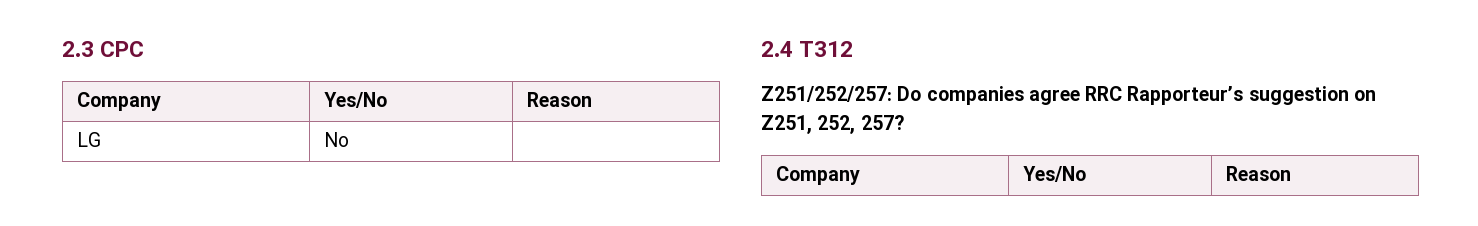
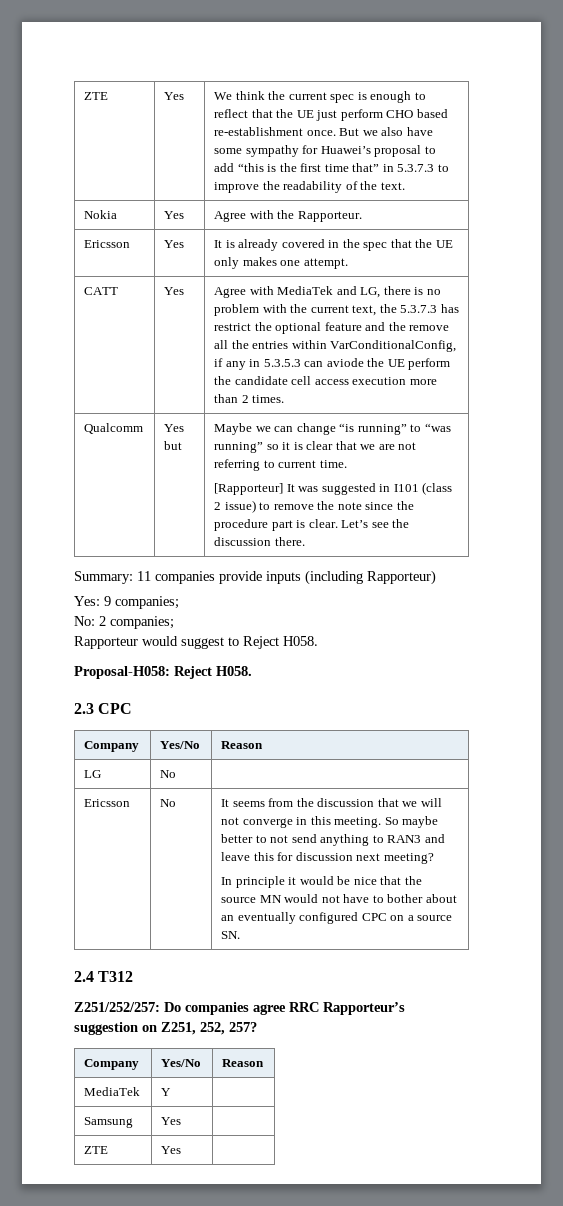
+ ZTE | Yes | We think the current spec is enough to reflect that the UE just perform CHO based re-establishment once. But we also have some sympathy for Huawei’s proposal to add “this is the first time that” in 5.3.7.3 to improve the readability of the text.
+ Nokia | Yes | Agree with the Rapporteur.
+ Ericsson | Yes | It is already covered in the spec that the UE only makes one attempt.
+ CATT | Yes | Agree with MediaTek and LG, there is no problem with the current text, the 5.3.7.3 has restrict the optional feature and the remove all the entries within VarConditionalConfig, if any in 5.3.5.3 can aviode the UE perform the candidate cell access execution more than 2 times.
+ Qualcomm | Yes but | Maybe we can change “is running” to “was running” so it is clear that we are not referring to current time.
+ [Rapporteur] It was suggested in I101 (class 2 issue) to remove the note since the procedure part is clear. Let’s see the discussion there.
+ Summary: 11 companies provide inputs (including Rapporteur)
+ Yes: 9 companies;
+ No: 2 companies;
+ Rapporteur would suggest to Reject H058.
+ Proposal-H058: Reject H058.
+ Ericsson | No | It seems from the discussion that we will not converge in this meeting. So maybe better to not send anything to RAN3 and leave this for discussion next meeting?
+ In principle it would be nice that the source MN would not have to bother about an eventually configured CPC on a source SN.
+ MediaTek | Y |
+ Samsung | Yes |
+ ZTE | Yes |

